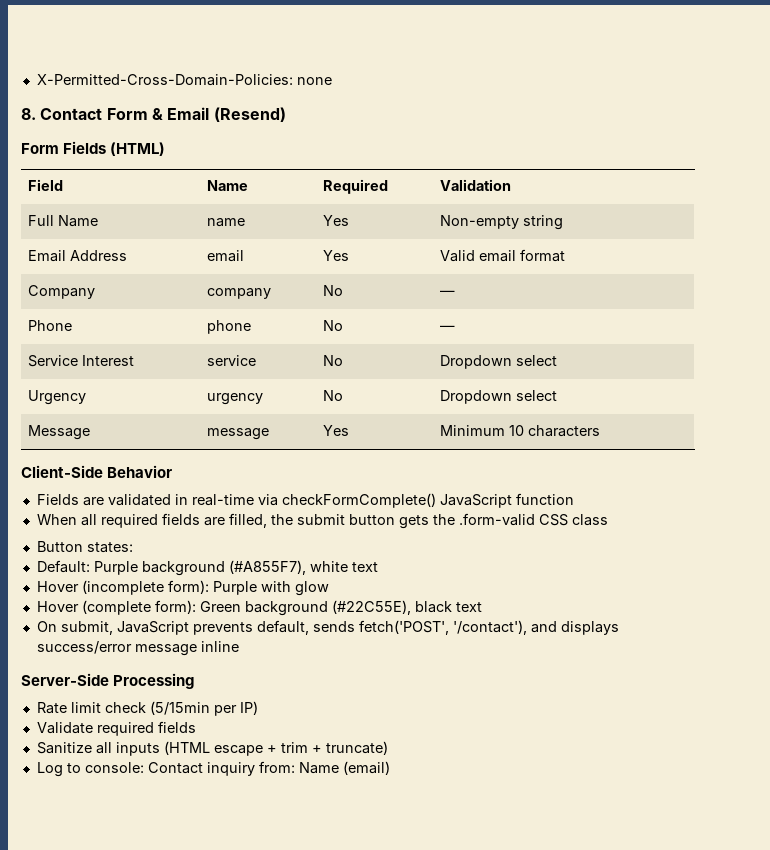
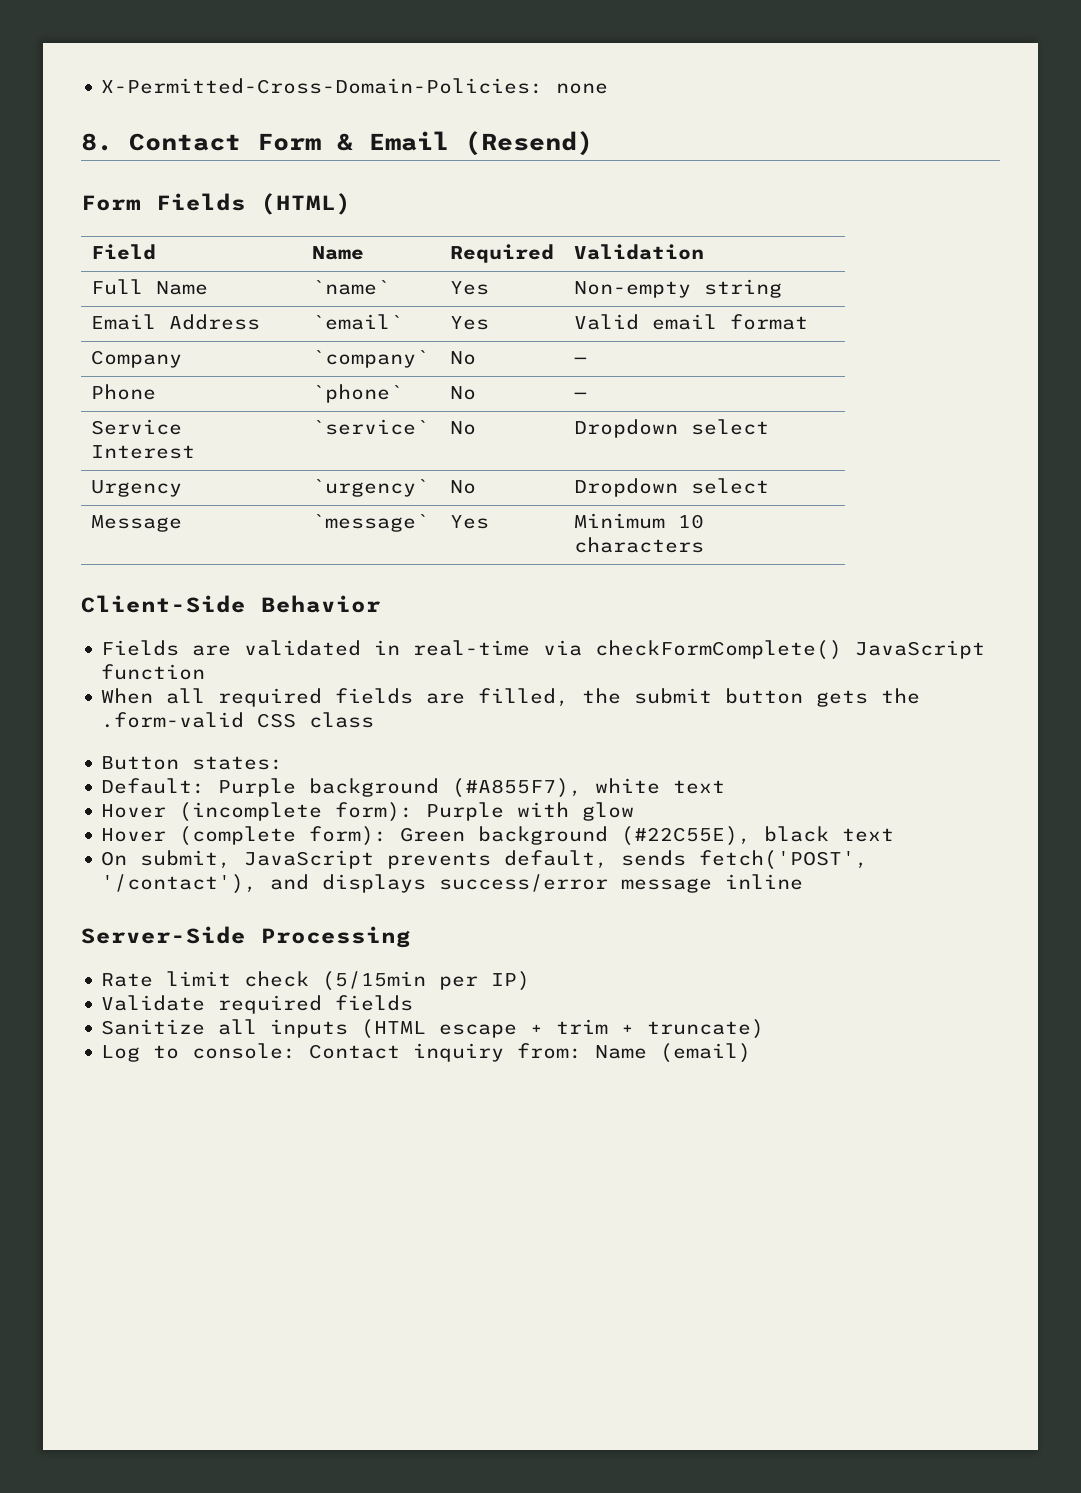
- Full Name | name | Yes | Non-empty string
+ Full Name | `name` | Yes | Non-empty string
- Email Address | email | Yes | Valid email format
+ Email Address | `email` | Yes | Valid email format
- Company | company | No | —
+ Company | `company` | No | —
- Phone | phone | No | —
+ Phone | `phone` | No | —
- Service Interest | service | No | Dropdown select
+ Service Interest | `service` | No | Dropdown select
- Urgency | urgency | No | Dropdown select
+ Urgency | `urgency` | No | Dropdown select
- Message | message | Yes | Minimum 10 characters
+ Message | `message` | Yes | Minimum 10 characters

